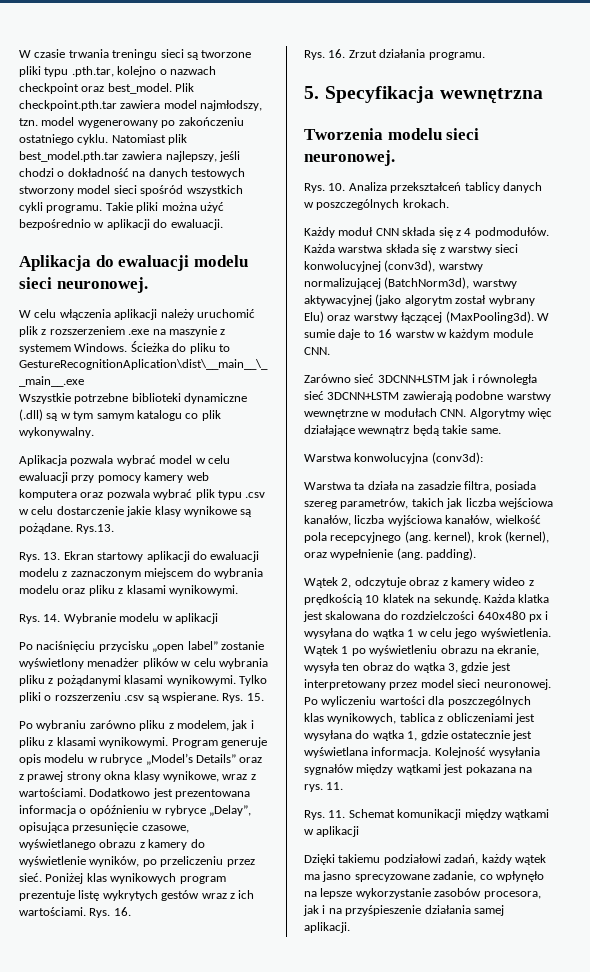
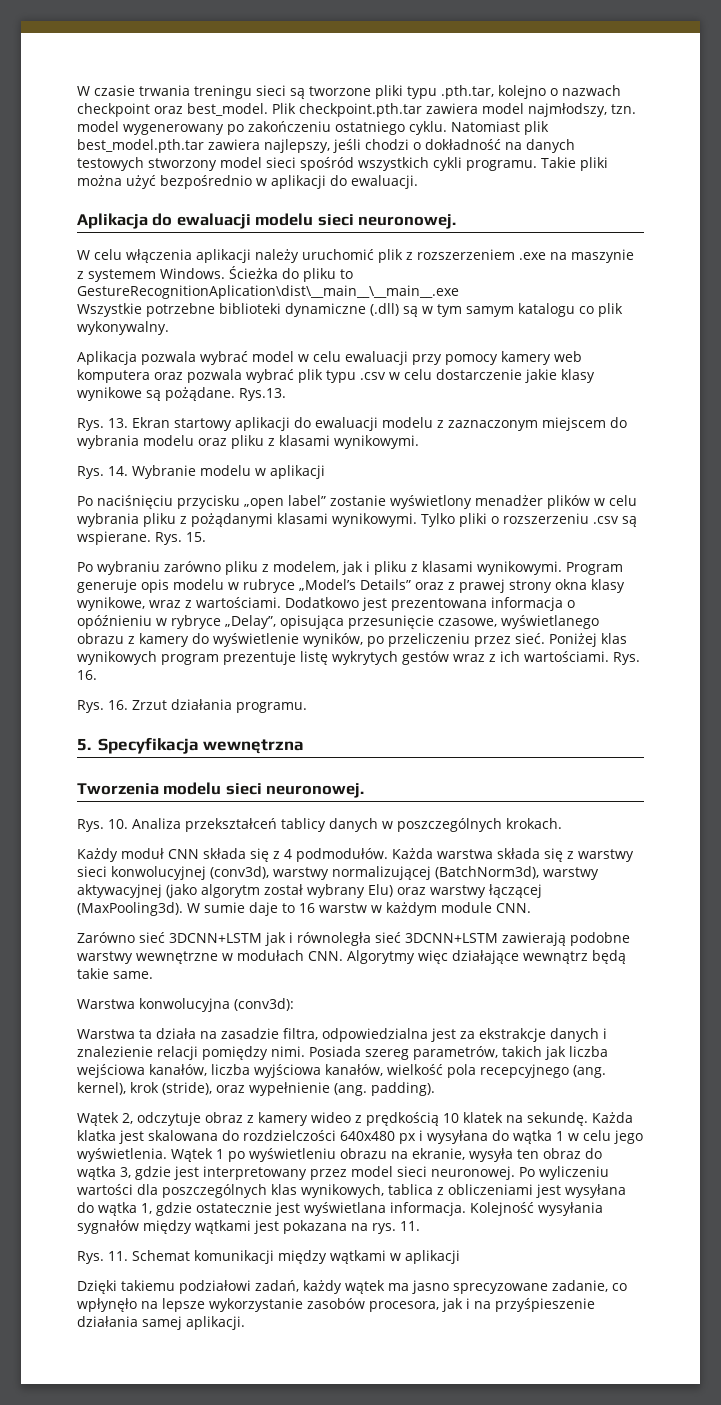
- Warstwa ta działa na zasadzie filtra, posiada szereg parametrów, takich jak liczba wejściowa kanałów, liczba wyjściowa kanałów, wielkość pola recepcyjnego (ang. kernel), krok (kernel), oraz wypełnienie (ang. padding).
+ Warstwa ta działa na zasadzie filtra, odpowiedzialna jest za ekstrakcje danych i znalezienie relacji pomiędzy nimi. Posiada szereg parametrów, takich jak liczba wejściowa kanałów, liczba wyjściowa kanałów, wielkość pola recepcyjnego (ang. kernel), krok (stride), oraz wypełnienie (ang. padding).

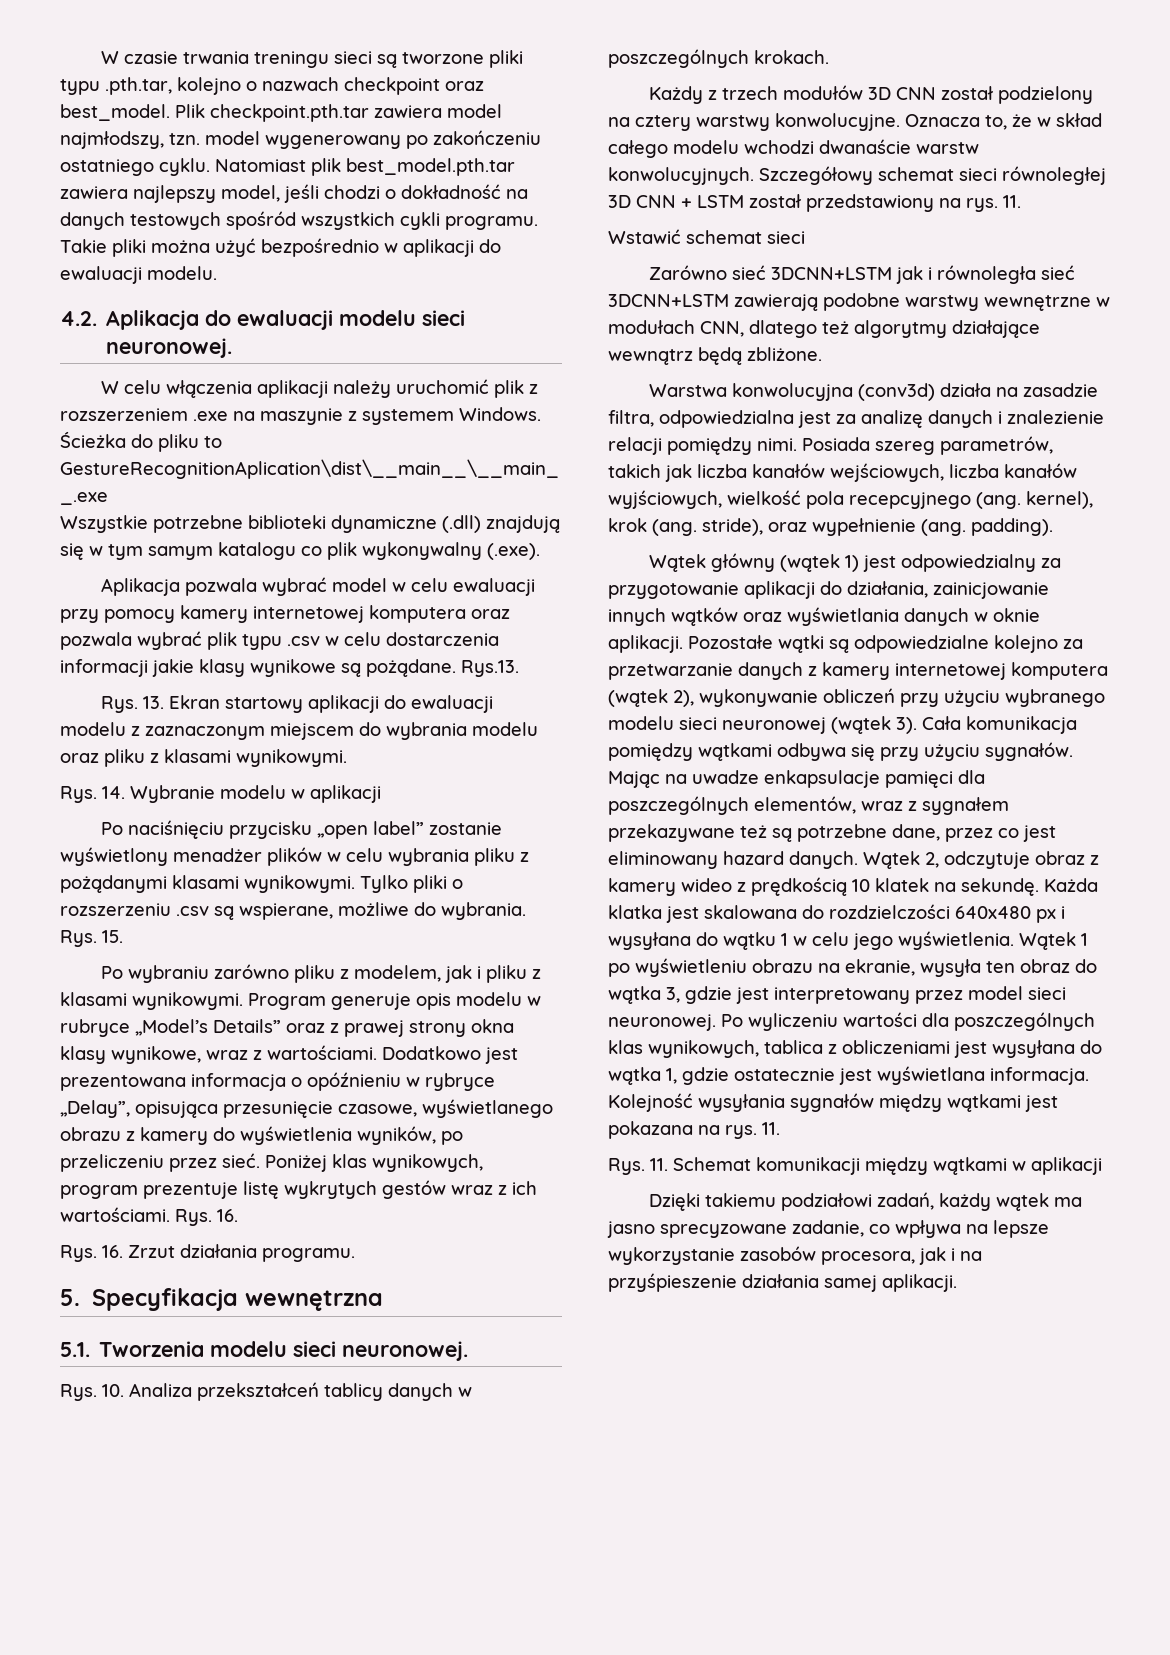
- Natomiast plik best_model.pth.tar zawiera najlepszy, jeśli chodzi o dokładność na danych testowych stworzony model sieci spośród wszystkich cykli programu.
+ Natomiast plik best_model.pth.tar zawiera najlepszy model, jeśli chodzi o dokładność na danych testowych spośród wszystkich cykli programu.
- Takie pliki można użyć bezpośrednio w aplikacji do ewaluacji.
- Aplikacja do ewaluacji modelu sieci neuronowej.
+ Takie pliki można użyć bezpośrednio w aplikacji do ewaluacji modelu.
+ 4.2. Aplikacja do ewaluacji modelu sieci neuronowej.
- Wszystkie potrzebne biblioteki dynamiczne (.dll) są w tym samym katalogu co plik wykonywalny.
+ Wszystkie potrzebne biblioteki dynamiczne (.dll) znajdują się w tym samym katalogu co plik wykonywalny (.exe).
- Aplikacja pozwala wybrać model w celu ewaluacji przy pomocy kamery web komputera oraz pozwala wybrać plik typu .csv w celu dostarczenie jakie klasy wynikowe są pożądane.
+ Aplikacja pozwala wybrać model w celu ewaluacji przy pomocy kamery internetowej komputera oraz pozwala wybrać plik typu .csv w celu dostarczenia informacji jakie klasy wynikowe są pożądane.
- Tylko pliki o rozszerzeniu .csv są wspierane.
+ Tylko pliki o rozszerzeniu .csv są wspierane, możliwe do wybrania.
- Dodatkowo jest prezentowana informacja o opóźnieniu w rybryce „Delay”, opisująca przesunięcie czasowe, wyświetlanego obrazu z kamery do wyświetlenie wyników, po przeliczeniu przez sieć.
+ Dodatkowo jest prezentowana informacja o opóźnieniu w rybryce „Delay”, opisująca przesunięcie czasowe, wyświetlanego obrazu z kamery do wyświetlenia wyników, po przeliczeniu przez sieć.
- Poniżej klas wynikowych program prezentuje listę wykrytych gestów wraz z ich wartościami.
+ Poniżej klas wynikowych, program prezentuje listę wykrytych gestów wraz z ich wartościami.
- Tworzenia modelu sieci neuronowej.
+ 5.1. Tworzenia modelu sieci neuronowej.
- Każdy moduł CNN składa się z 4 podmodułów. Każda warstwa składa się z warstwy sieci konwolucyjnej (conv3d), warstwy normalizującej (BatchNorm3d), warstwy aktywacyjnej (jako algorytm został wybrany Elu) oraz warstwy łączącej (MaxPooling3d). W sumie daje to 16 warstw w każdym module CNN.
+ Każdy z trzech modułów 3D CNN został podzielony na cztery warstwy konwolucyjne. Oznacza to, że w skład całego modelu wchodzi dwanaście warstw konwolucyjnych. Szczegółowy schemat sieci równoległej 3D CNN + LSTM został przedstawiony na rys. 11.
+ Wstawić schemat sieci
- Zarówno sieć 3DCNN+LSTM jak i równoległa sieć 3DCNN+LSTM zawierają podobne warstwy wewnętrzne w modułach CNN. Algorytmy więc działające wewnątrz będą takie same.
+ Zarówno sieć 3DCNN+LSTM jak i równoległa sieć 3DCNN+LSTM zawierają podobne warstwy wewnętrzne w modułach CNN, dlatego też algorytmy działające wewnątrz będą zbliżone.
- Warstwa konwolucyjna (conv3d):
- Warstwa ta działa na zasadzie filtra, odpowiedzialna jest za ekstrakcje danych i znalezienie relacji pomiędzy nimi.
+ Warstwa konwolucyjna (conv3d) działa na zasadzie filtra, odpowiedzialna jest za analizę danych i znalezienie relacji pomiędzy nimi.
- Posiada szereg parametrów, takich jak liczba wejściowa kanałów, liczba wyjściowa kanałów, wielkość pola recepcyjnego (ang. kernel), krok (stride), oraz wypełnienie (ang. padding).
+ Posiada szereg parametrów, takich jak liczba kanałów wejściowych, liczba kanałów wyjściowych, wielkość pola recepcyjnego (ang. kernel), krok (ang. stride), oraz wypełnienie (ang. padding).
- Wątek 2, odczytuje obraz z kamery wideo z prędkością 10 klatek na sekundę.
+ Wątek główny (wątek 1) jest odpowiedzialny za przygotowanie aplikacji do działania, zainicjowanie innych wątków oraz wyświetlania danych w oknie aplikacji. Pozostałe wątki są odpowiedzialne kolejno za przetwarzanie danych z kamery internetowej komputera (wątek 2), wykonywanie obliczeń przy użyciu wybranego modelu sieci neuronowej (wątek 3). Cała komunikacja pomiędzy wątkami odbywa się przy użyciu sygnałów. Mając na uwadze enkapsulacje pamięci dla poszczególnych elementów, wraz z sygnałem przekazywane też są potrzebne dane, przez co jest eliminowany hazard danych. Wątek 2, odczytuje obraz z kamery wideo z prędkością 10 klatek na sekundę.
- Każda klatka jest skalowana do rozdzielczości 640x480 px i wysyłana do wątka 1 w celu jego wyświetlenia.
+ Każda klatka jest skalowana do rozdzielczości 640x480 px i wysyłana do wątku 1 w celu jego wyświetlenia.
- Dzięki takiemu podziałowi zadań, każdy wątek ma jasno sprecyzowane zadanie, co wpłynęło na lepsze wykorzystanie zasobów procesora, jak i na przyśpieszenie działania samej aplikacji.
+ Dzięki takiemu podziałowi zadań, każdy wątek ma jasno sprecyzowane zadanie, co wpływa na lepsze wykorzystanie zasobów procesora, jak i na przyśpieszenie działania samej aplikacji.

